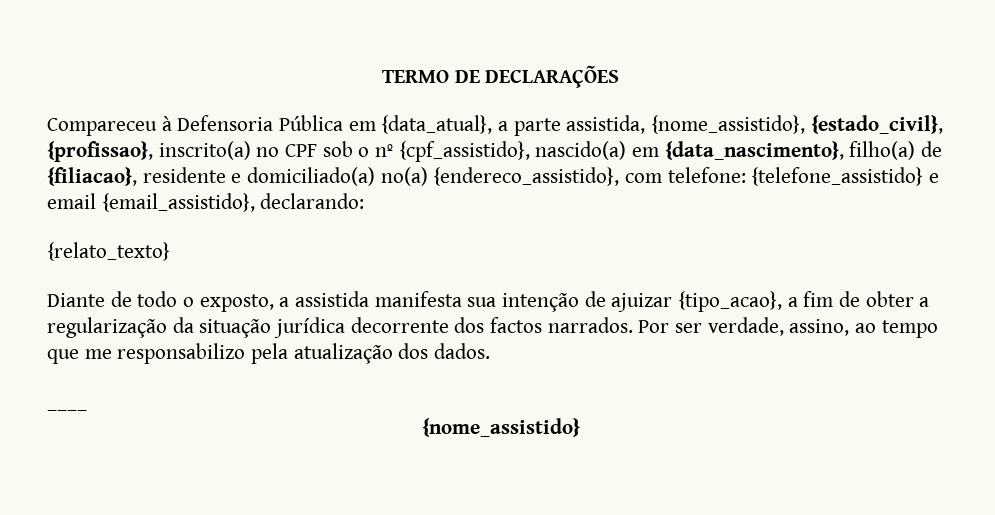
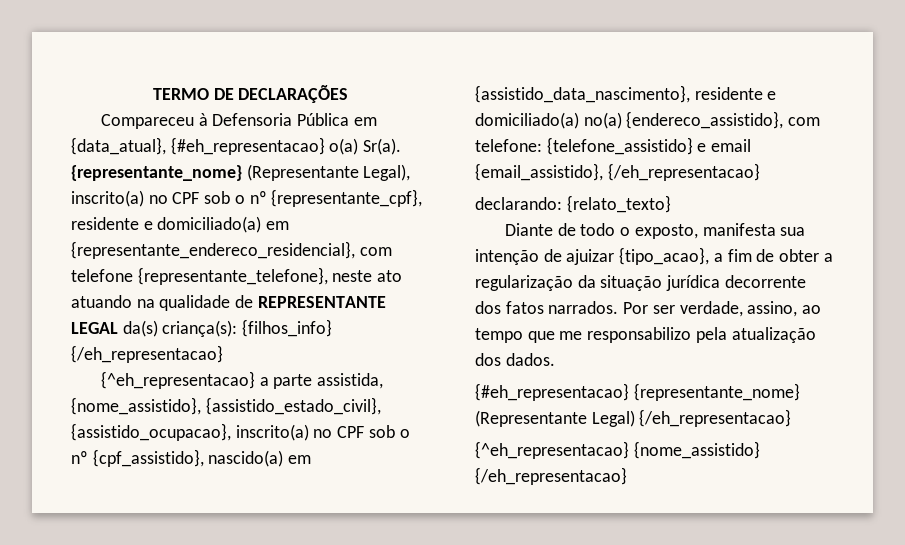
- Compareceu à Defensoria Pública em {data_atual}, a parte assistida, {nome_assistido}, {estado_civil}, {profissao}, inscrito(a) no CPF sob o nº {cpf_assistido}, nascido(a) em {data_nascimento}, filho(a) de {filiacao}, residente e domiciliado(a) no(a) {endereco_assistido}, com telefone: {telefone_assistido} e email {email_assistido}, declarando:
- {relato_texto}
+ Compareceu à Defensoria Pública em {data_atual}, {#eh_representacao} o(a) Sr(a). {representante_nome} (Representante Legal), inscrito(a) no CPF sob o nº {representante_cpf}, residente e domiciliado(a) em {representante_endereco_residencial}, com telefone {representante_telefone}, neste ato atuando na qualidade de REPRESENTANTE LEGAL da(s) criança(s): {filhos_info} {/eh_representacao}
+ {^eh_representacao} a parte assistida, {nome_assistido}, {assistido_estado_civil}, {assistido_ocupacao}, inscrito(a) no CPF sob o nº {cpf_assistido}, nascido(a) em {assistido_data_nascimento}, residente e domiciliado(a) no(a) {endereco_assistido}, com telefone: {telefone_assistido} e email {email_assistido}, {/eh_representacao}
+ declarando: {relato_texto}
- Diante de todo o exposto, a assistida manifesta sua intenção de ajuizar {tipo_acao}, a fim de obter a regularização da situação jurídica decorrente dos factos narrados.
+ Diante de todo o exposto, manifesta sua intenção de ajuizar {tipo_acao}, a fim de obter a regularização da situação jurídica decorrente dos fatos narrados.
- ____
- {nome_assistido}
+ {#eh_representacao} {representante_nome} (Representante Legal) {/eh_representacao}
+ {^eh_representacao} {nome_assistido} {/eh_representacao}

